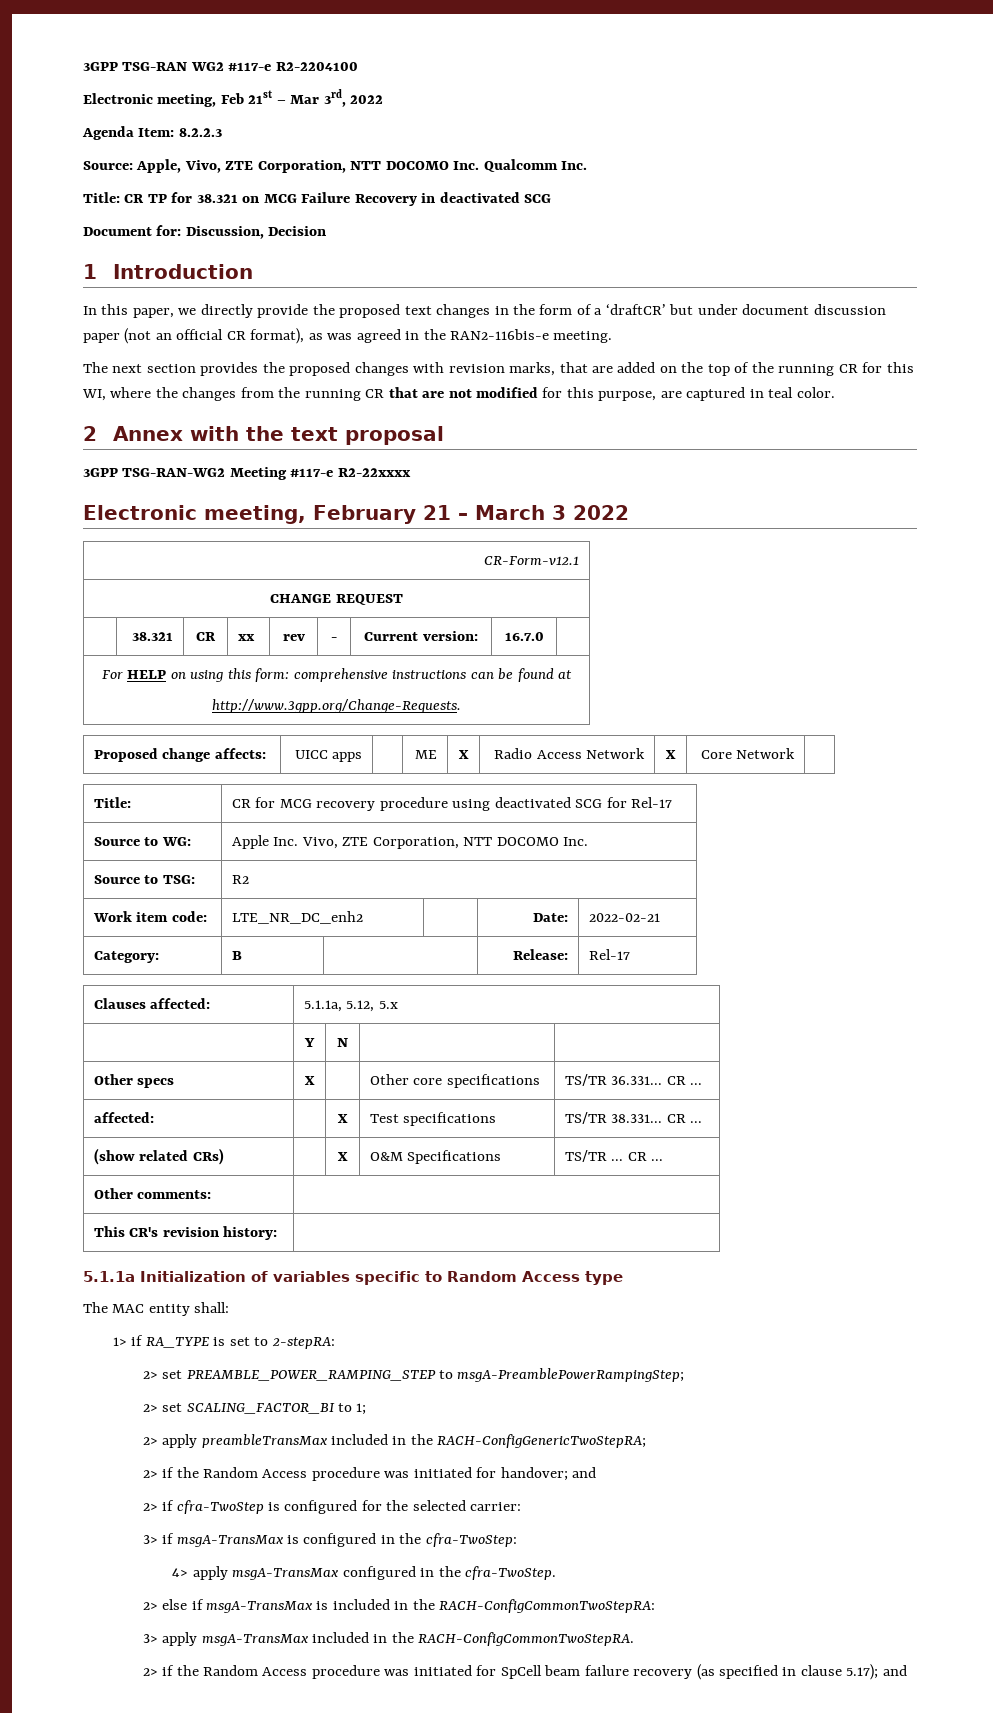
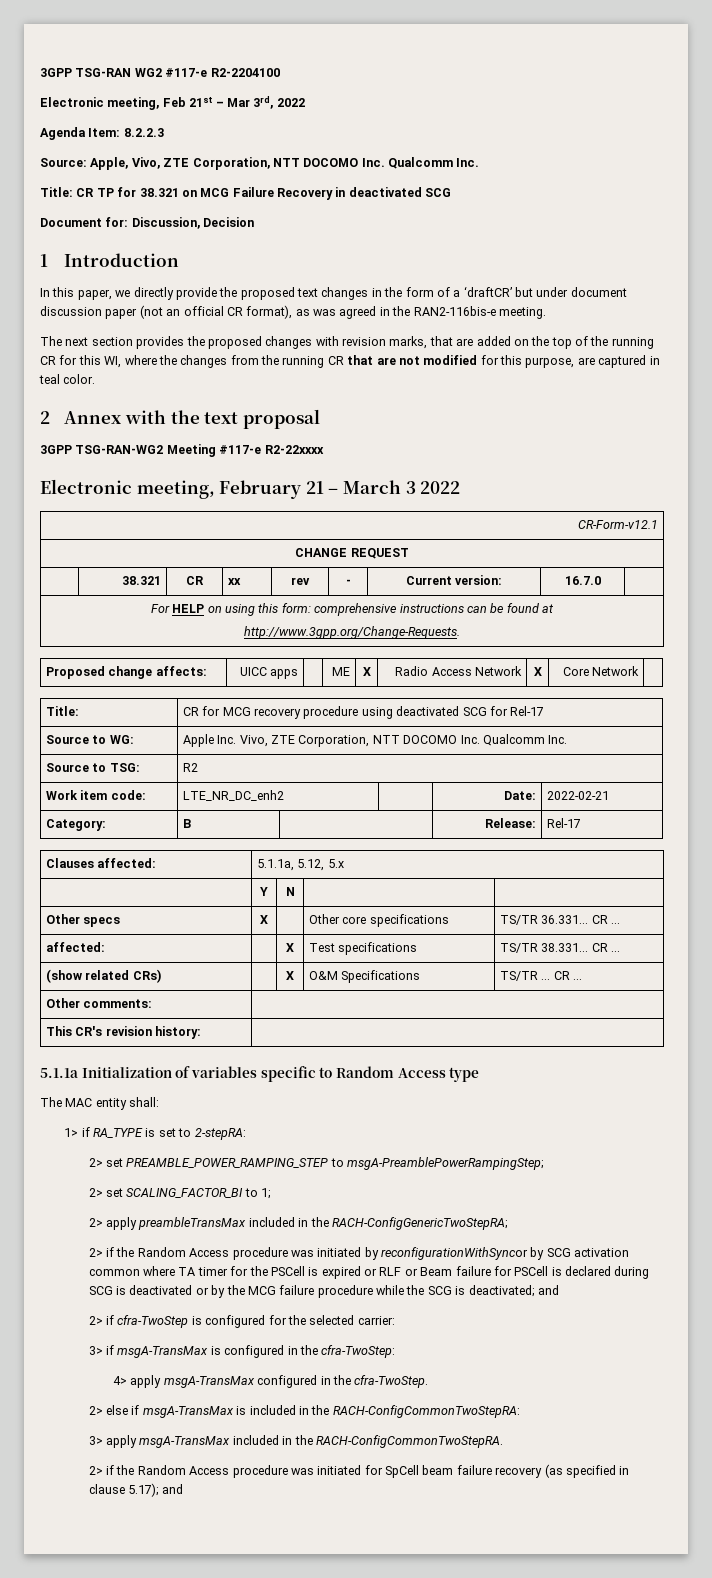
- Source to WG: | Apple Inc. Vivo, ZTE Corporation, NTT DOCOMO Inc.
+ Source to WG: | Apple Inc. Vivo, ZTE Corporation, NTT DOCOMO Inc. Qualcomm Inc.
- 2> if the Random Access procedure was initiated for handover; and
+ 2> if the Random Access procedure was initiated by reconfigurationWithSyncor by SCG activation common where TA timer for the PSCell is expired or RLF or Beam failure for PSCell is declared during SCG is deactivated or by the MCG failure procedure while the SCG is deactivated; and

